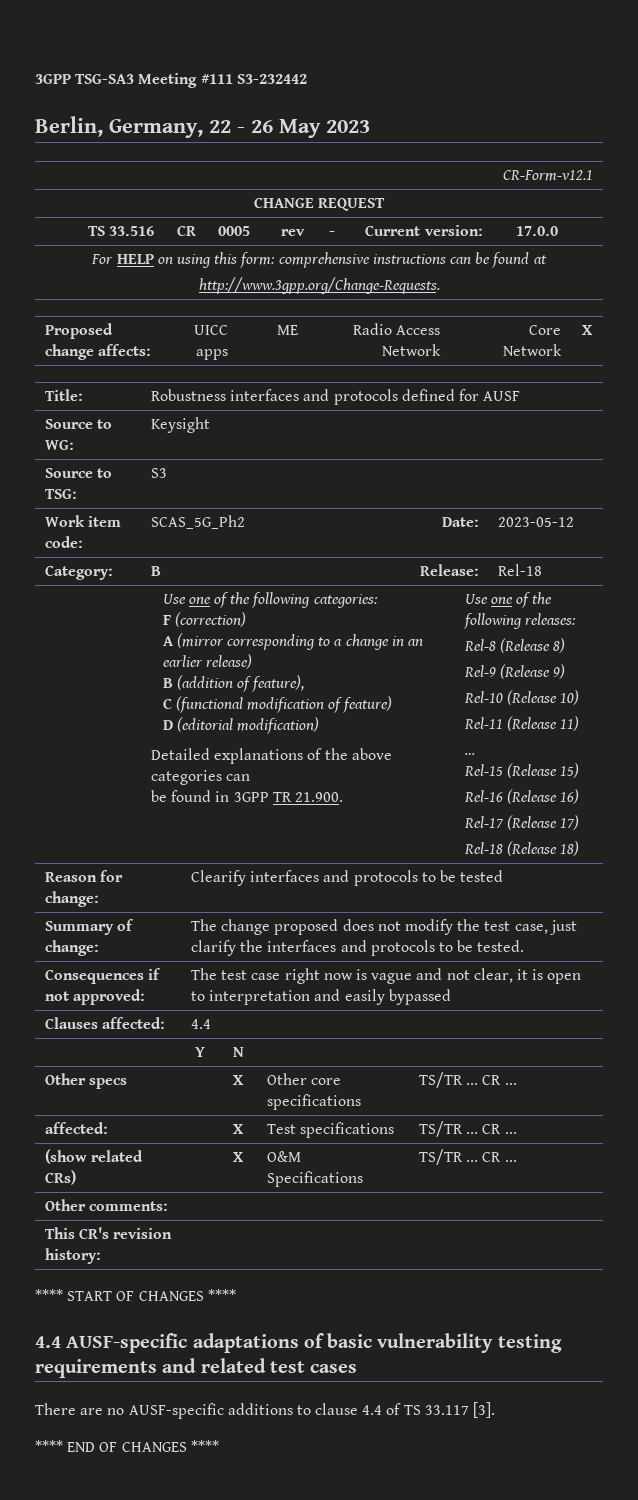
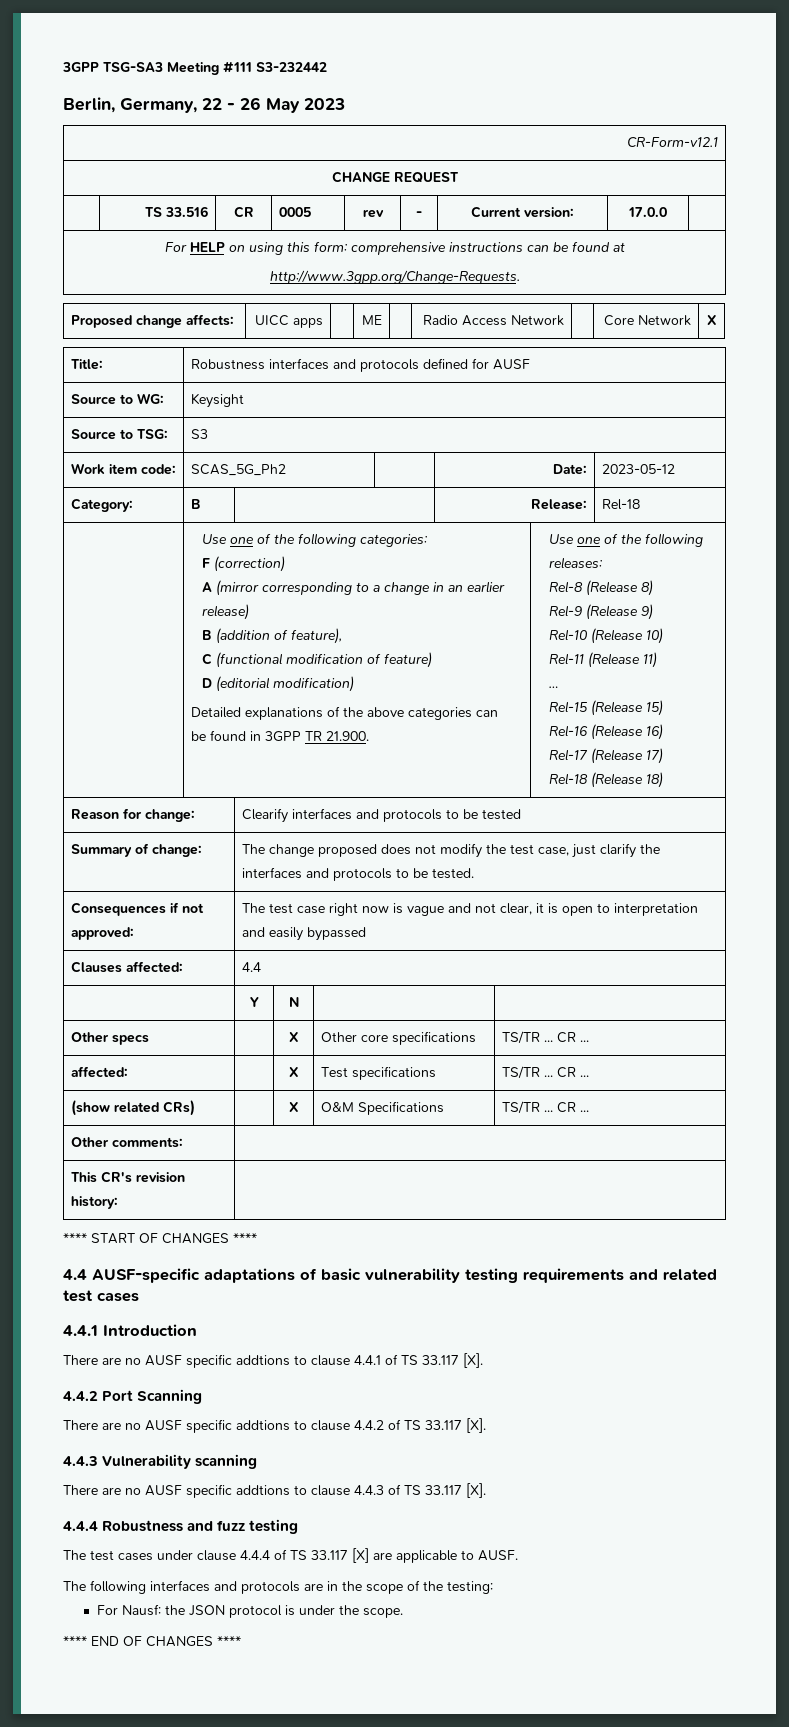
- There are no AUSF-specific additions to clause 4.4 of TS 33.117 [3].
+ 4.4.1 Introduction
+ There are no AUSF specific addtions to clause 4.4.1 of TS 33.117 [X].
+ 4.4.2 Port Scanning
+ There are no AUSF specific addtions to clause 4.4.2 of TS 33.117 [X].
+ 4.4.3 Vulnerability scanning
+ There are no AUSF specific addtions to clause 4.4.3 of TS 33.117 [X].
+ 4.4.4 Robustness and fuzz testing
+ The test cases under clause 4.4.4 of TS 33.117 [X] are applicable to AUSF.
+ The following interfaces and protocols are in the scope of the testing:
+ For Nausf: the JSON protocol is under the scope.

